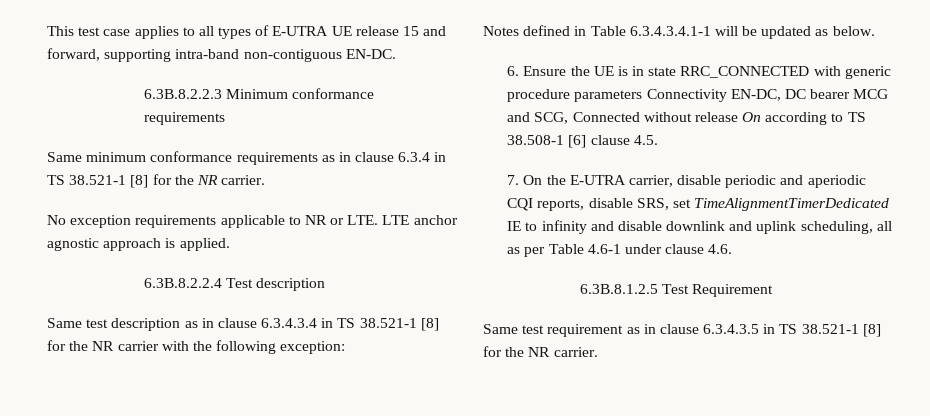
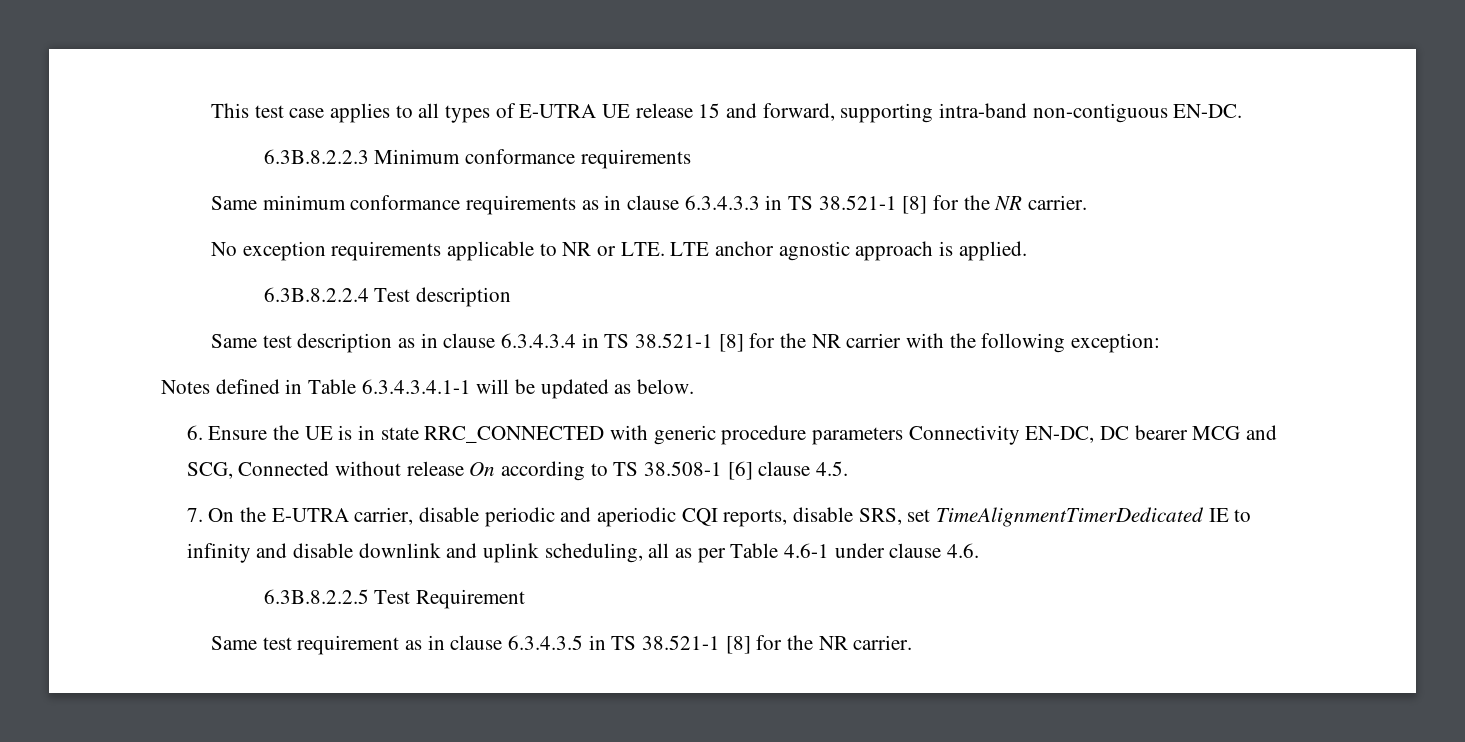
- Same minimum conformance requirements as in clause 6.3.4 in TS 38.521-1 [8] for the NR carrier.
+ Same minimum conformance requirements as in clause 6.3.4.3.3 in TS 38.521-1 [8] for the NR carrier.
- 6.3B.8.1.2.5 Test Requirement
+ 6.3B.8.2.2.5 Test Requirement

